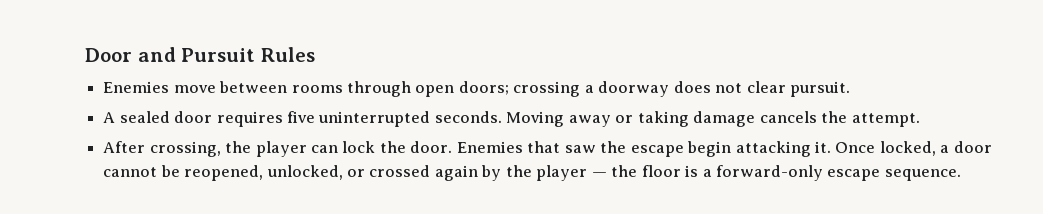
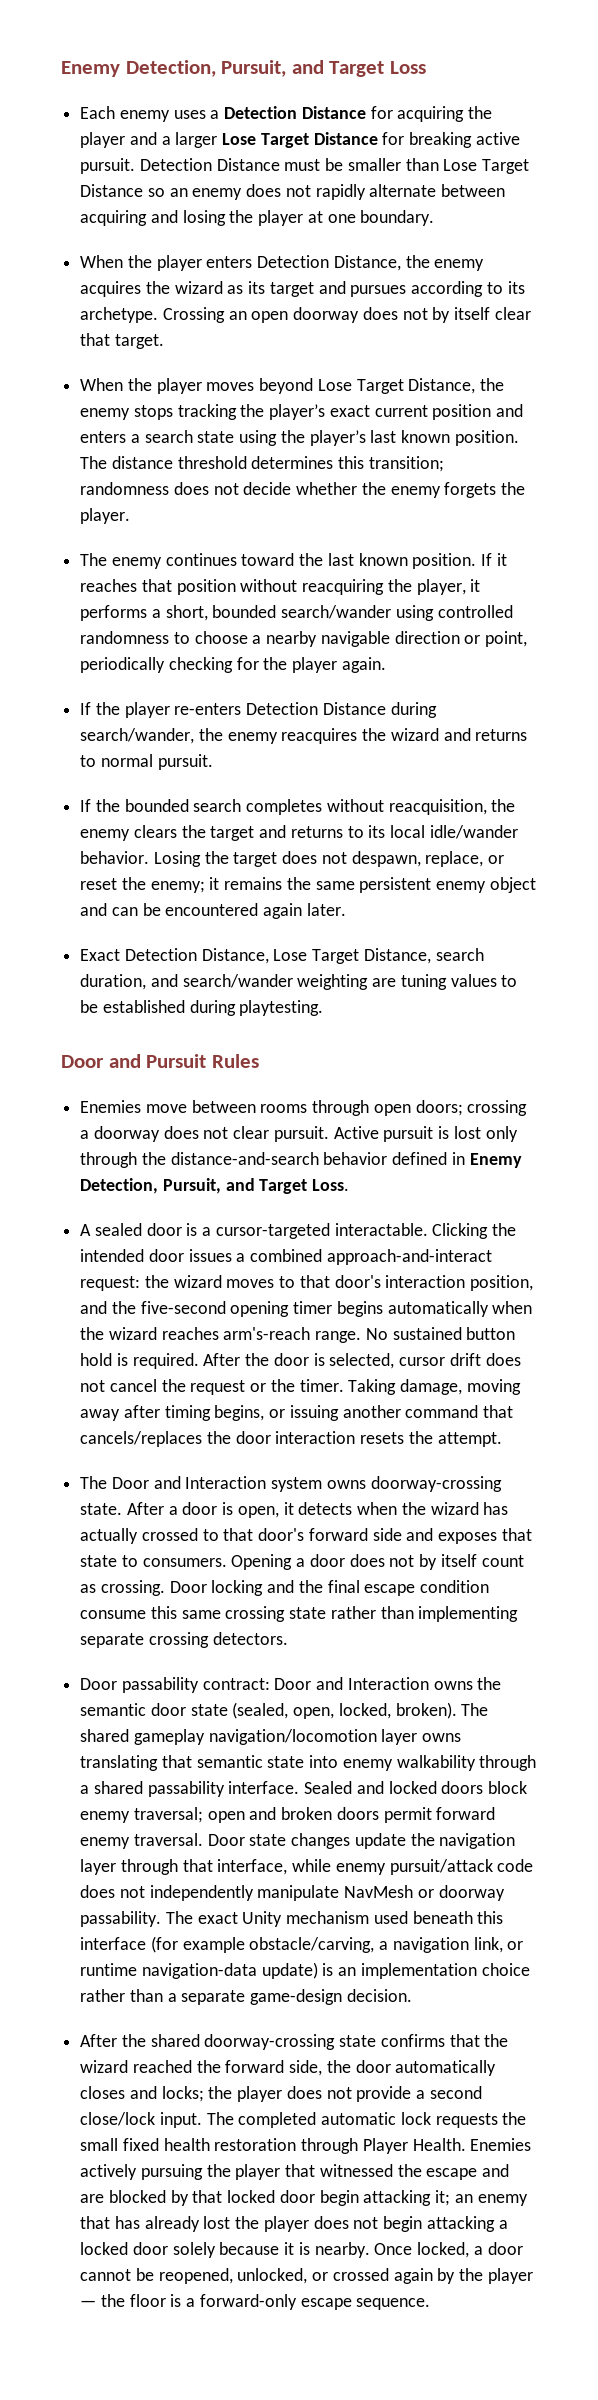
+ Enemy Detection, Pursuit, and Target Loss
+ Each enemy uses a Detection Distance for acquiring the player and a larger Lose Target Distance for breaking active pursuit. Detection Distance must be smaller than Lose Target Distance so an enemy does not rapidly alternate between acquiring and losing the player at one boundary.
+ When the player enters Detection Distance, the enemy acquires the wizard as its target and pursues according to its archetype. Crossing an open doorway does not by itself clear that target.
+ When the player moves beyond Lose Target Distance, the enemy stops tracking the player’s exact current position and enters a search state using the player’s last known position. The distance threshold determines this transition; randomness does not decide whether the enemy forgets the player.
+ The enemy continues toward the last known position. If it reaches that position without reacquiring the player, it performs a short, bounded search/wander using controlled randomness to choose a nearby navigable direction or point, periodically checking for the player again.
+ If the player re-enters Detection Distance during search/wander, the enemy reacquires the wizard and returns to normal pursuit.
+ If the bounded search completes without reacquisition, the enemy clears the target and returns to its local idle/wander behavior. Losing the target does not despawn, replace, or reset the enemy; it remains the same persistent enemy object and can be encountered again later.
+ Exact Detection Distance, Lose Target Distance, search duration, and search/wander weighting are tuning values to be established during playtesting.
- Enemies move between rooms through open doors; crossing a doorway does not clear pursuit.
- A sealed door requires five uninterrupted seconds. Moving away or taking damage cancels the attempt.
- After crossing, the player can lock the door. Enemies that saw the escape begin attacking it.
+ Enemies move between rooms through open doors; crossing a doorway does not clear pursuit. Active pursuit is lost only through the distance-and-search behavior defined in Enemy Detection, Pursuit, and Target Loss.
+ A sealed door is a cursor-targeted interactable. Clicking the intended door issues a combined approach-and-interact request: the wizard moves to that door's interaction position, and the five-second opening timer begins automatically when the wizard reaches arm's-reach range. No sustained button hold is required. After the door is selected, cursor drift does not cancel the request or the timer. Taking damage, moving away after timing begins, or issuing another command that cancels/replaces the door interaction resets the attempt.
+ The Door and Interaction system owns doorway-crossing state. After a door is open, it detects when the wizard has actually crossed to that door's forward side and exposes that state to consumers. Opening a door does not by itself count as crossing. Door locking and the final escape condition consume this same crossing state rather than implementing separate crossing detectors.
+ Door passability contract: Door and Interaction owns the semantic door state (sealed, open, locked, broken). The shared gameplay navigation/locomotion layer owns translating that semantic state into enemy walkability through a shared passability interface. Sealed and locked doors block enemy traversal; open and broken doors permit forward enemy traversal. Door state changes update the navigation layer through that interface, while enemy pursuit/attack code does not independently manipulate NavMesh or doorway passability. The exact Unity mechanism used beneath this interface (for example obstacle/carving, a navigation link, or runtime navigation-data update) is an implementation choice rather than a separate game-design decision.
+ After the shared doorway-crossing state confirms that the wizard reached the forward side, the door automatically closes and locks; the player does not provide a second close/lock input. The completed automatic lock requests the small fixed health restoration through Player Health. Enemies actively pursuing the player that witnessed the escape and are blocked by that locked door begin attacking it; an enemy that has already lost the player does not begin attacking a locked door solely because it is nearby.

